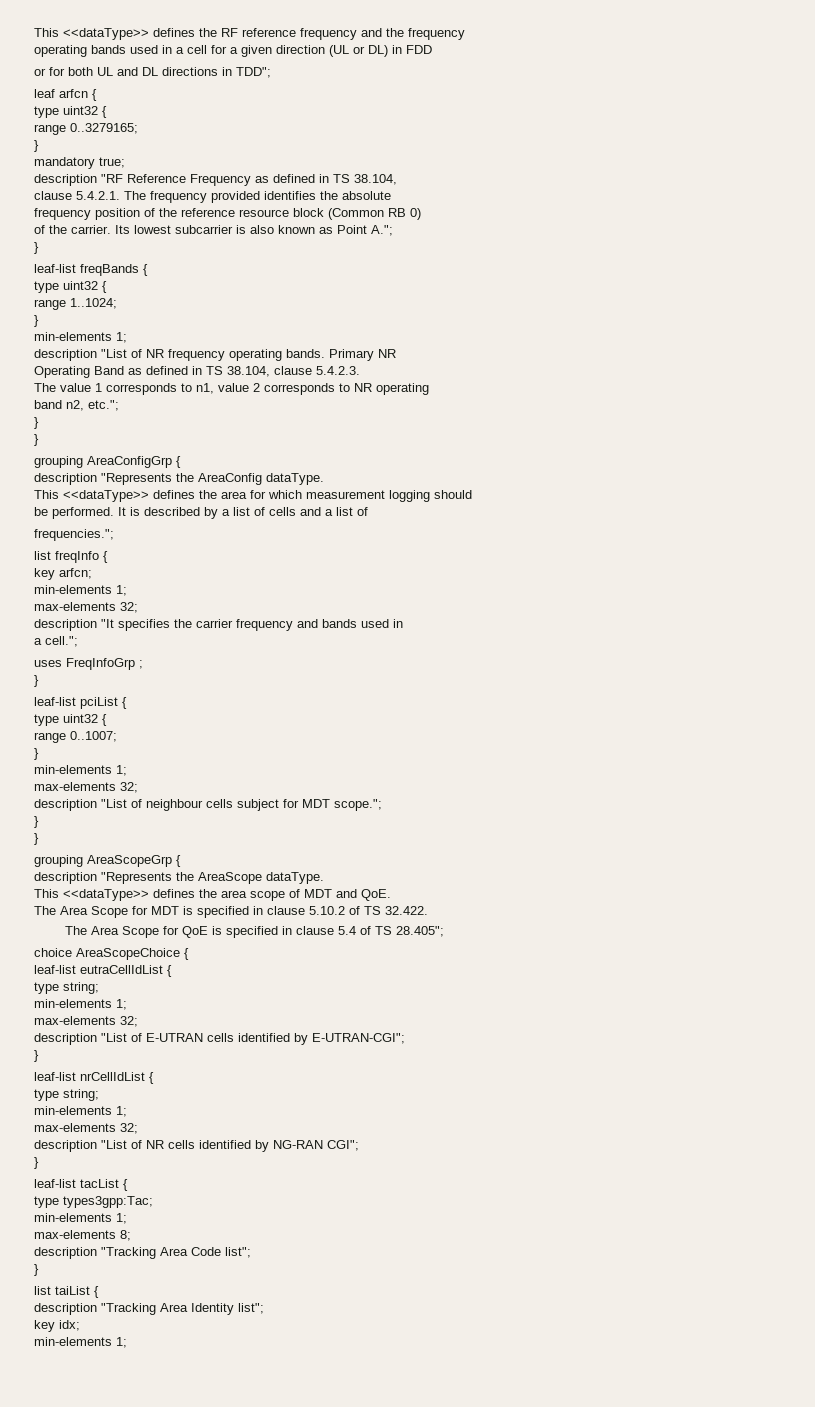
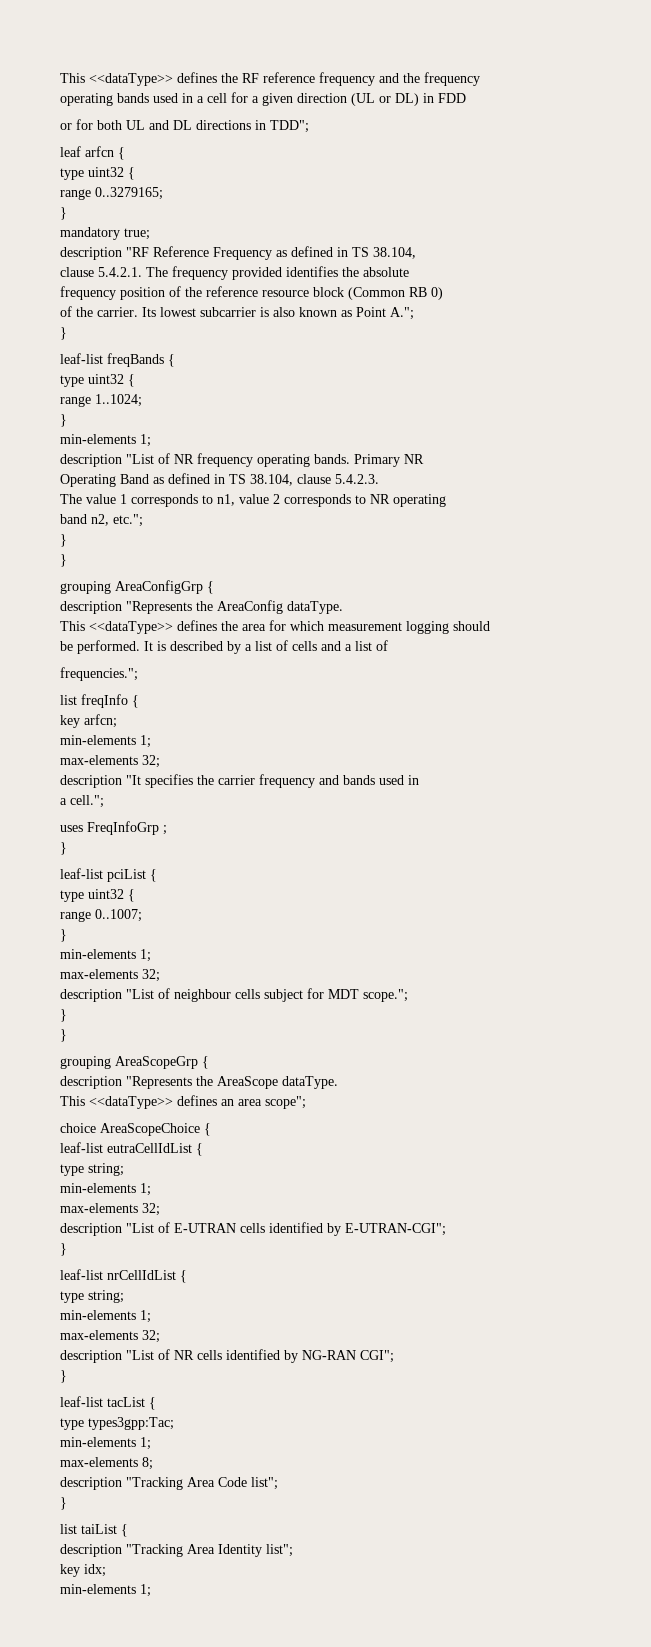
- This <<dataType>> defines the area scope of MDT and QoE.
- The Area Scope for MDT is specified in clause 5.10.2 of TS 32.422.
- The Area Scope for QoE is specified in clause 5.4 of TS 28.405";
+ This <<dataType>> defines an area scope";

